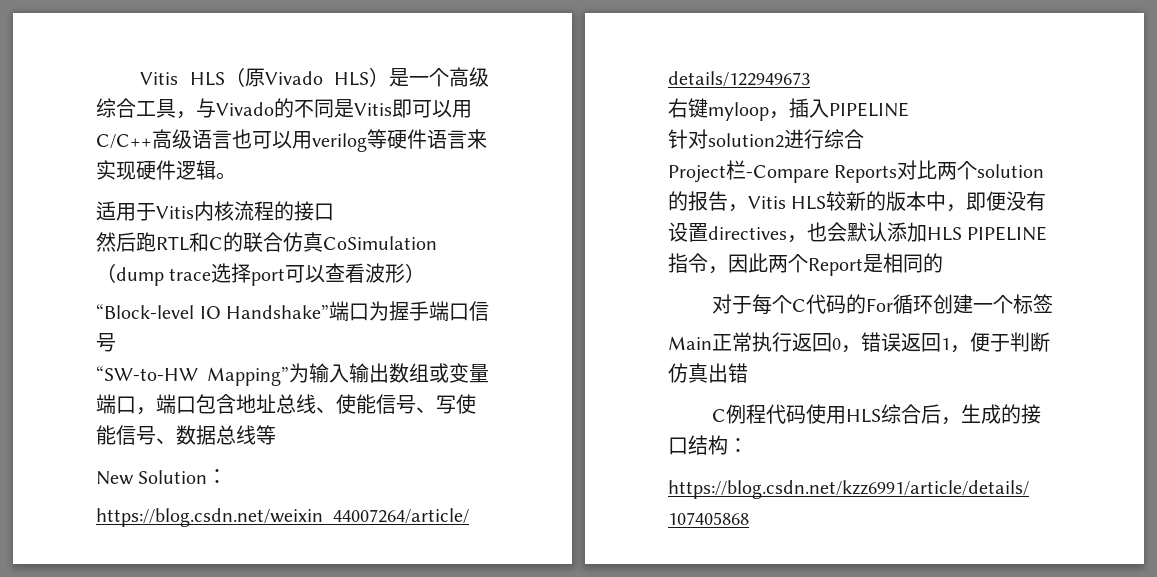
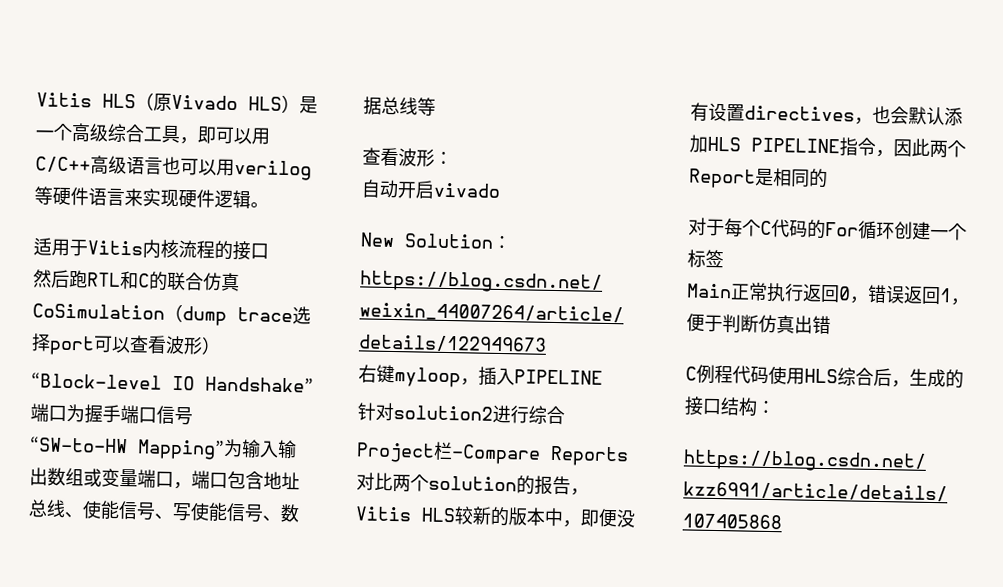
- Vitis HLS（原Vivado HLS）是一个高级综合工具，与Vivado的不同是Vitis即可以用C/C++高级语言也可以用verilog等硬件语言来实现硬件逻辑。
+ Vitis HLS（原Vivado HLS）是一个高级综合工具，即可以用C/C++高级语言也可以用verilog等硬件语言来实现硬件逻辑。
+ 查看波形：
+ 自动开启vivado

